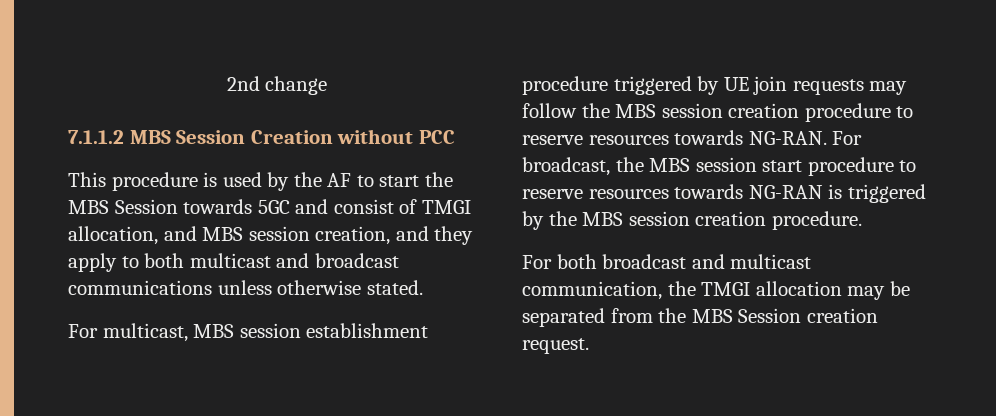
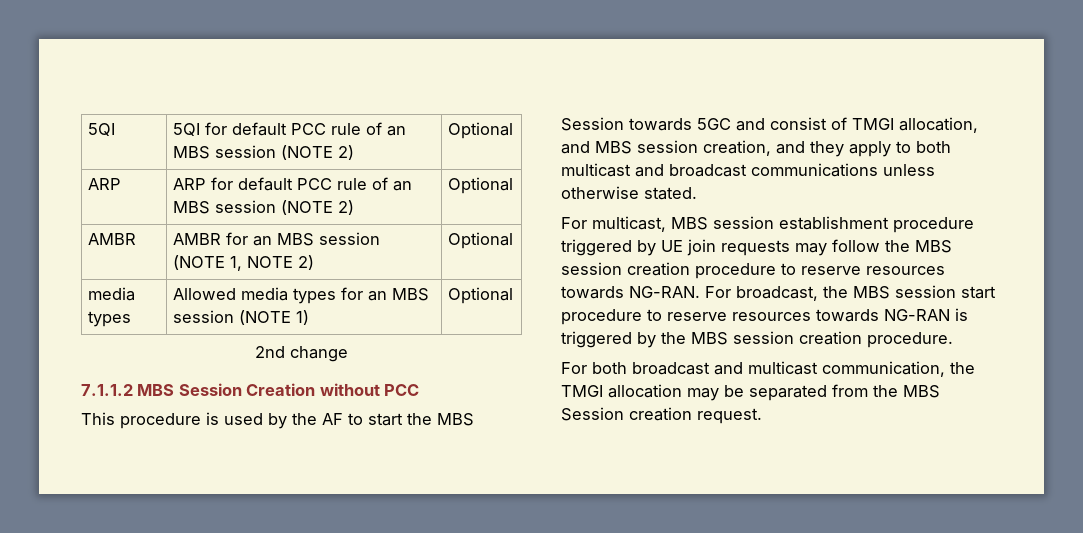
+ 5QI | 5QI for default PCC rule of an MBS session (NOTE 2) | Optional
+ ARP | ARP for default PCC rule of an MBS session (NOTE 2) | Optional
+ AMBR | AMBR for an MBS session (NOTE 1, NOTE 2) | Optional
+ media types | Allowed media types for an MBS session (NOTE 1) | Optional

